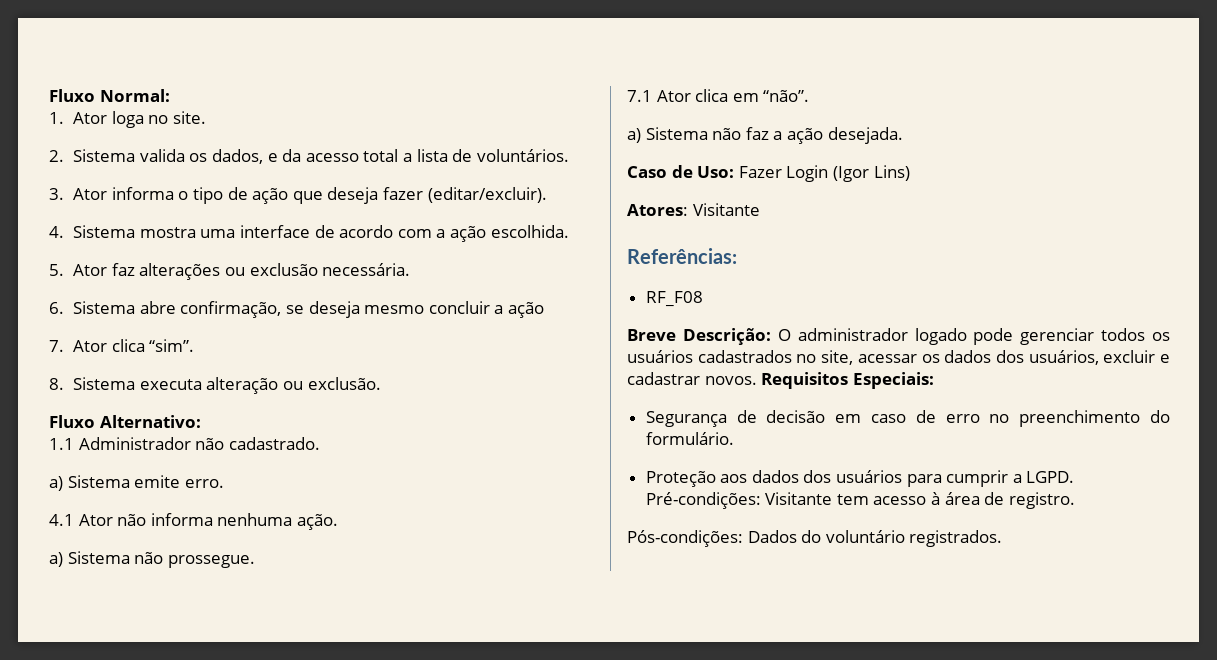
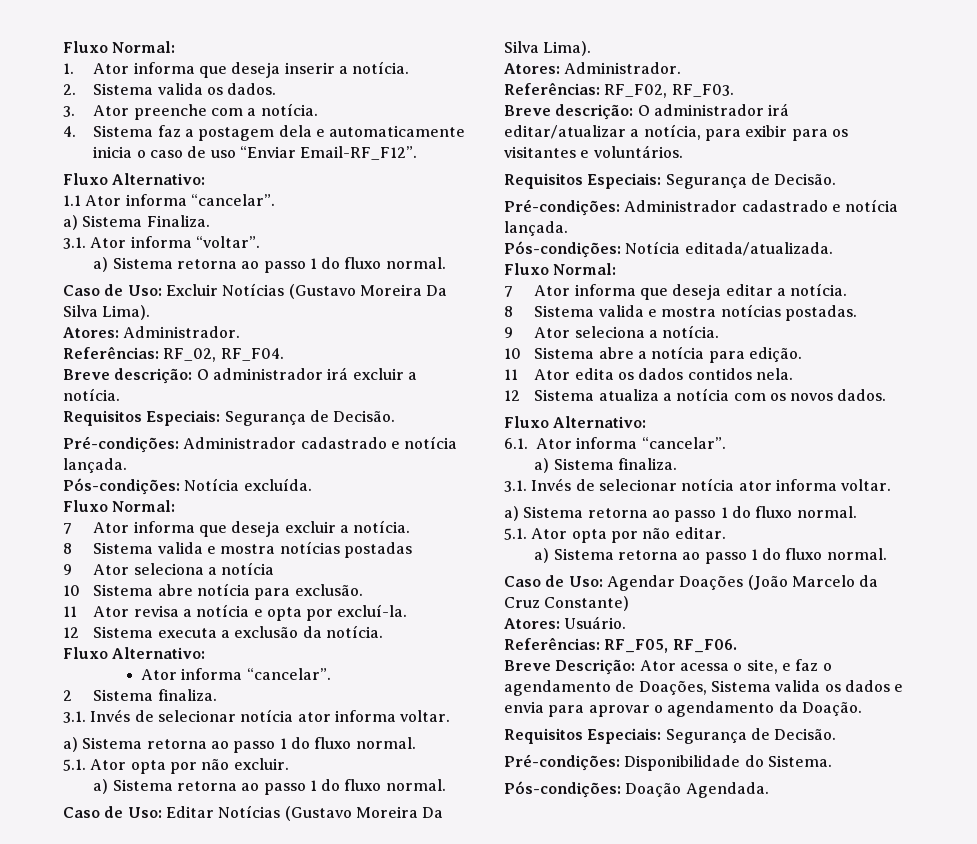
- 1. Ator loga no site.
- 2. Sistema valida os dados, e da acesso total a lista de voluntários.
- 3. Ator informa o tipo de ação que deseja fazer (editar/excluir).
- 4. Sistema mostra uma interface de acordo com a ação escolhida.
- 5. Ator faz alterações ou exclusão necessária.
- 6. Sistema abre confirmação, se deseja mesmo concluir a ação
- 7. Ator clica “sim”.
- 8. Sistema executa alteração ou exclusão.
+ 1. Ator informa que deseja inserir a notícia.
+ 2. Sistema valida os dados.
+ 3. Ator preenche com a notícia.
+ 4. Sistema faz a postagem dela e automaticamente inicia o caso de uso “Enviar Email-RF_F12”.
- 1.1 Administrador não cadastrado.
- a) Sistema emite erro.
- 4.1 Ator não informa nenhuma ação.
- a) Sistema não prossegue.
- 7.1 Ator clica em “não”.
- a) Sistema não faz a ação desejada.
- Caso de Uso: Fazer Login (Igor Lins)
- Atores: Visitante
- Referências:
- RF_F08
- Breve Descrição: O administrador logado pode gerenciar todos os usuários cadastrados no site, acessar os dados dos usuários, excluir e cadastrar novos. Requisitos Especiais:
- Segurança de decisão em caso de erro no preenchimento do formulário.
- Proteção aos dados dos usuários para cumprir a LGPD. Pré-condições: Visitante tem acesso à área de registro.
- Pós-condições: Dados do voluntário registrados.
+ 1.1 Ator informa “cancelar”.
+ a) Sistema Finaliza.
+ 3.1. Ator informa “voltar”.
+ a) Sistema retorna ao passo 1 do fluxo normal.
+ Caso de Uso: Excluir Notícias (Gustavo Moreira Da Silva Lima).
+ Atores: Administrador.
+ Referências: RF_02, RF_F04.
+ Breve descrição: O administrador irá excluir a notícia.
+ Requisitos Especiais: Segurança de Decisão.
+ Pré-condições: Administrador cadastrado e notícia lançada.
+ Pós-condições: Notícia excluída.
+ Fluxo Normal:
+ 7 Ator informa que deseja excluir a notícia.
+ 8 Sistema valida e mostra notícias postadas
+ 9 Ator seleciona a notícia
+ 10 Sistema abre notícia para exclusão.
+ 11 Ator revisa a notícia e opta por excluí-la.
+ 12 Sistema executa a exclusão da notícia.
+ Fluxo Alternativo:
+ Ator informa “cancelar”.
+ 2 Sistema finaliza.
+ 3.1. Invés de selecionar notícia ator informa voltar.
+ a) Sistema retorna ao passo 1 do fluxo normal.
+ 5.1. Ator opta por não excluir.
+ a) Sistema retorna ao passo 1 do fluxo normal.
+ Caso de Uso: Editar Notícias (Gustavo Moreira Da Silva Lima).
+ Atores: Administrador.
+ Referências: RF_F02, RF_F03.
+ Breve descrição: O administrador irá editar/atualizar a notícia, para exibir para os visitantes e voluntários.
+ Requisitos Especiais: Segurança de Decisão.
+ Pré-condições: Administrador cadastrado e notícia lançada.
+ Pós-condições: Notícia editada/atualizada.
+ Fluxo Normal:
+ 7 Ator informa que deseja editar a notícia.
+ 8 Sistema valida e mostra notícias postadas.
+ 9 Ator seleciona a notícia.
+ 10 Sistema abre a notícia para edição.
+ 11 Ator edita os dados contidos nela.
+ 12 Sistema atualiza a notícia com os novos dados.
+ Fluxo Alternativo:
+ 6.1. Ator informa “cancelar”.
+ a) Sistema finaliza.
+ 3.1. Invés de selecionar notícia ator informa voltar.
+ a) Sistema retorna ao passo 1 do fluxo normal.
+ 5.1. Ator opta por não editar.
+ a) Sistema retorna ao passo 1 do fluxo normal.
+ Caso de Uso: Agendar Doações (João Marcelo da Cruz Constante)
+ Atores: Usuário.
+ Referências: RF_F05, RF_F06.
+ Breve Descrição: Ator acessa o site, e faz o agendamento de Doações, Sistema valida os dados e envia para aprovar o agendamento da Doação.
+ Requisitos Especiais: Segurança de Decisão.
+ Pré-condições: Disponibilidade do Sistema.
+ Pós-condições: Doação Agendada.

